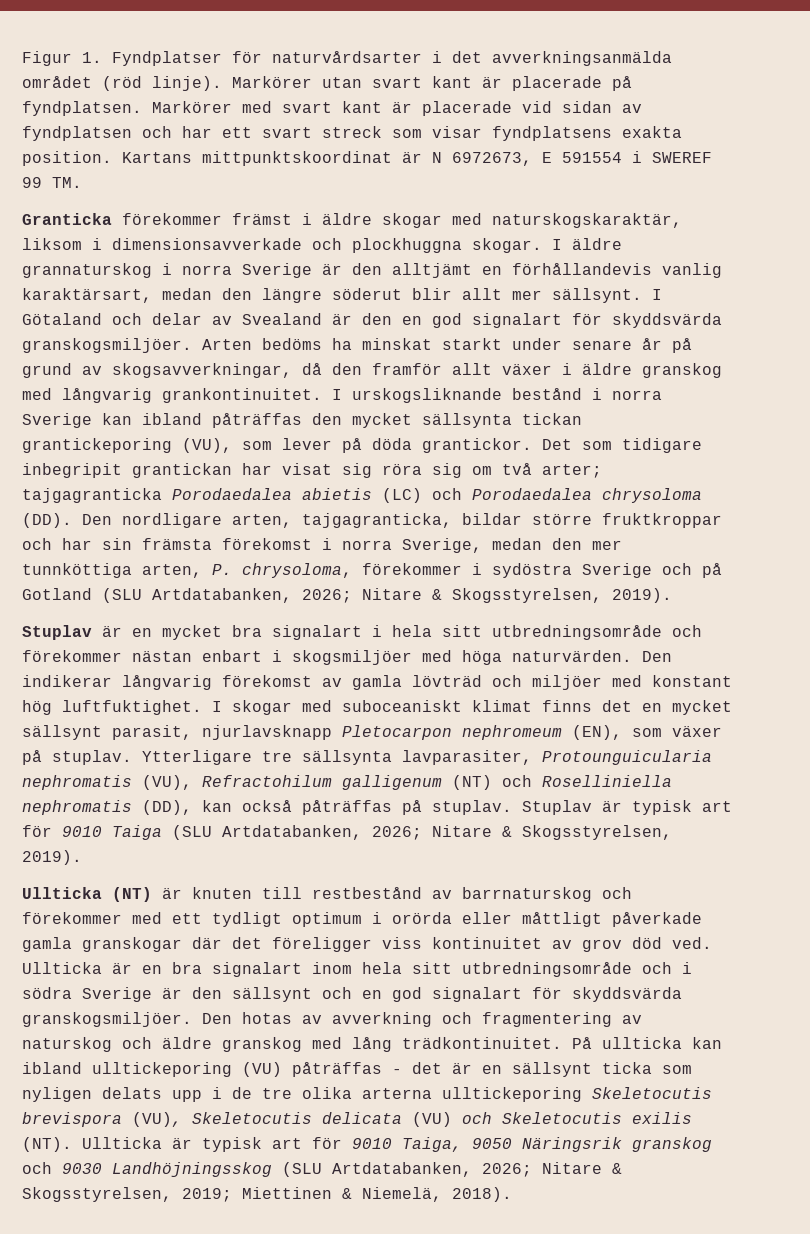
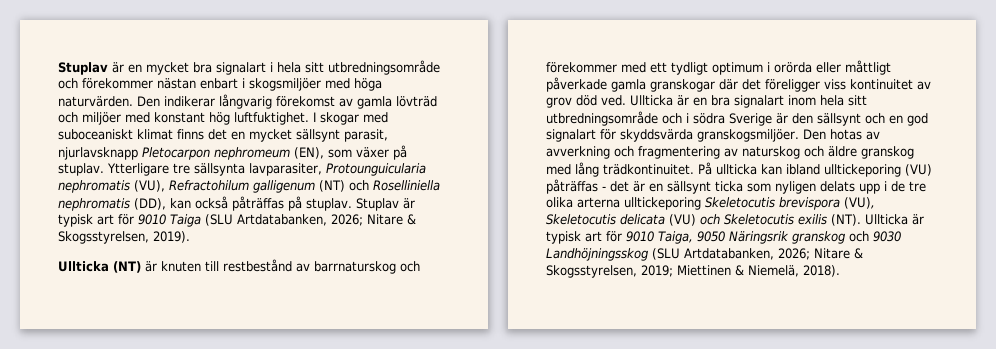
- Figur 1. Fyndplatser för naturvårdsarter i det avverkningsanmälda området (röd linje). Markörer utan svart kant är placerade på fyndplatsen. Markörer med svart kant är placerade vid sidan av fyndplatsen och har ett svart streck som visar fyndplatsens exakta position. Kartans mittpunktskoordinat är N 6972673, E 591554 i SWEREF 99 TM.
- Granticka förekommer främst i äldre skogar med naturskogskaraktär, liksom i dimensionsavverkade och plockhuggna skogar. I äldre grannaturskog i norra Sverige är den alltjämt en förhållandevis vanlig karaktärsart, medan den längre söderut blir allt mer sällsynt. I Götaland och delar av Svealand är den en god signalart för skyddsvärda granskogsmiljöer. Arten bedöms ha minskat starkt under senare år på grund av skogsavverkningar, då den framför allt växer i äldre granskog med långvarig grankontinuitet. I urskogsliknande bestånd i norra Sverige kan ibland påträffas den mycket sällsynta tickan grantickeporing (VU), som lever på döda grantickor. Det som tidigare inbegripit grantickan har visat sig röra sig om två arter; tajgagranticka Porodaedalea abietis (LC) och Porodaedalea chrysoloma (DD). Den nordligare arten, tajgagranticka, bildar större fruktkroppar och har sin främsta förekomst i norra Sverige, medan den mer tunnköttiga arten, P. chrysoloma, förekommer i sydöstra Sverige och på Gotland (SLU Artdatabanken, 2026; Nitare & Skogsstyrelsen, 2019).

